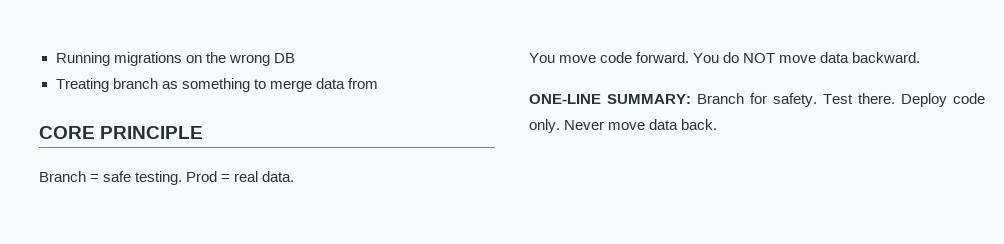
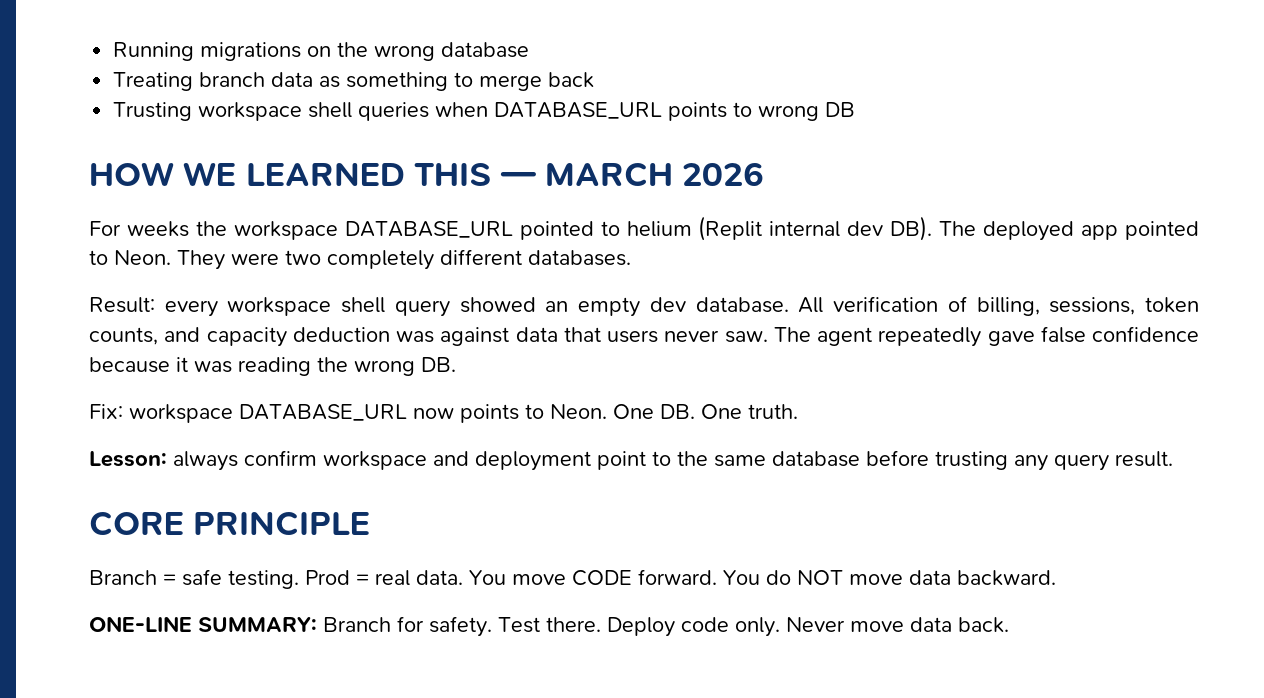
- Running migrations on the wrong DB
+ Running migrations on the wrong database
- Treating branch as something to merge data from
+ Treating branch data as something to merge back
+ Trusting workspace shell queries when DATABASE_URL points to wrong DB
+ HOW WE LEARNED THIS — MARCH 2026
+ For weeks the workspace DATABASE_URL pointed to helium (Replit internal dev DB). The deployed app pointed to Neon. They were two completely different databases.
+ Result: every workspace shell query showed an empty dev database. All verification of billing, sessions, token counts, and capacity deduction was against data that users never saw. The agent repeatedly gave false confidence because it was reading the wrong DB.
+ Fix: workspace DATABASE_URL now points to Neon. One DB. One truth.
+ Lesson: always confirm workspace and deployment point to the same database before trusting any query result.
- Prod = real data.
- You move code forward.
+ Prod = real data. You move CODE forward.

